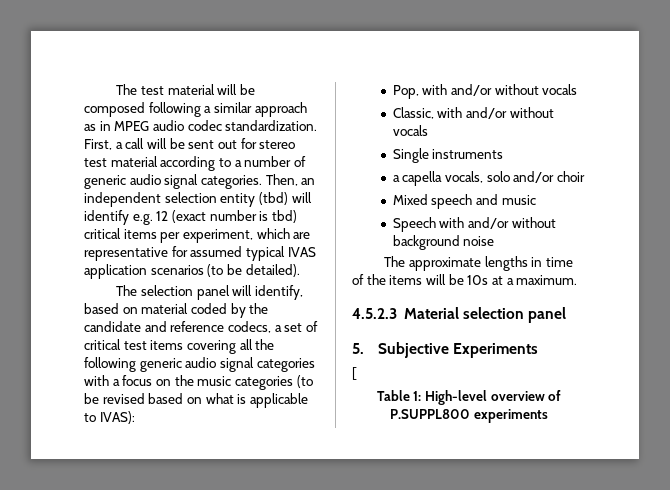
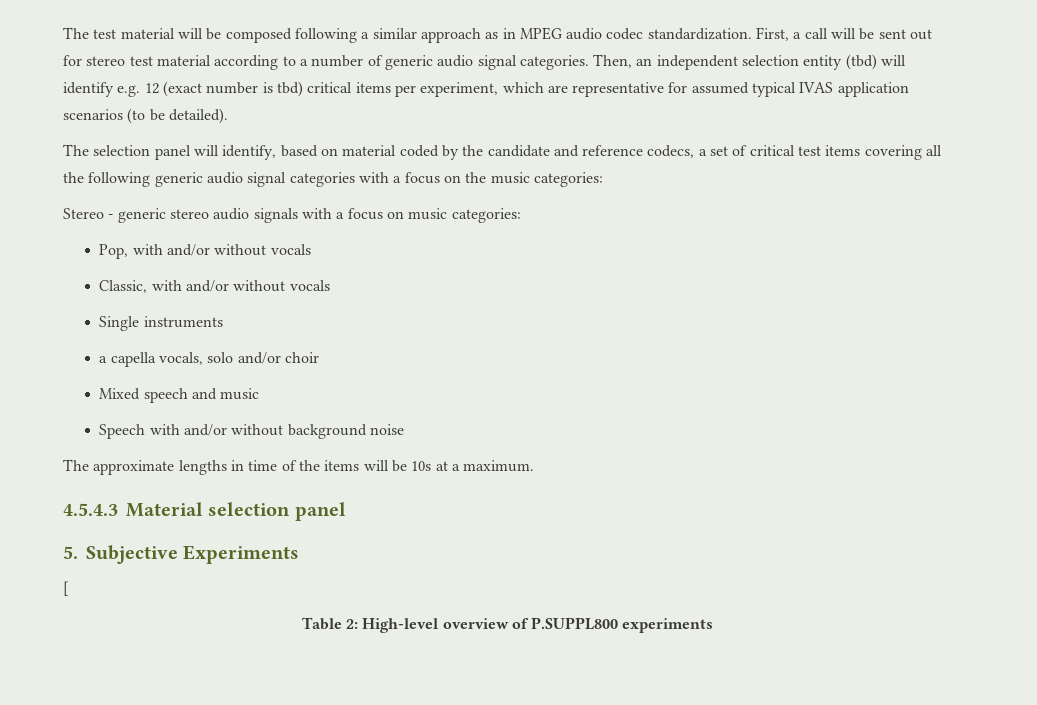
- The selection panel will identify, based on material coded by the candidate and reference codecs, a set of critical test items covering all the following generic audio signal categories with a focus on the music categories (to be revised based on what is applicable to IVAS):
+ The selection panel will identify, based on material coded by the candidate and reference codecs, a set of critical test items covering all the following generic audio signal categories with a focus on the music categories:
+ Stereo - generic stereo audio signals with a focus on music categories:
- 4.5.2.3 Material selection panel
+ 4.5.4.3 Material selection panel
- Table 1: High-level overview of P.SUPPL800 experiments
+ Table 2: High-level overview of P.SUPPL800 experiments

